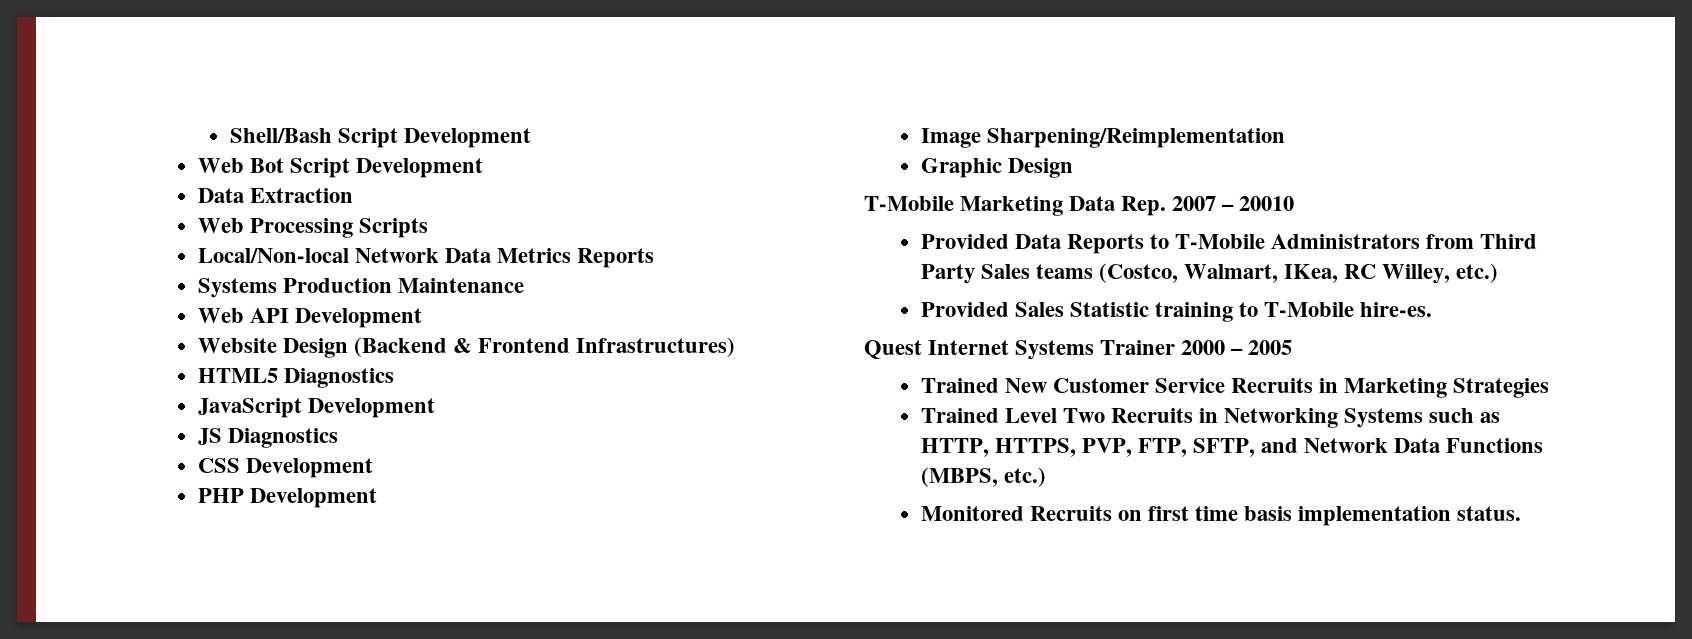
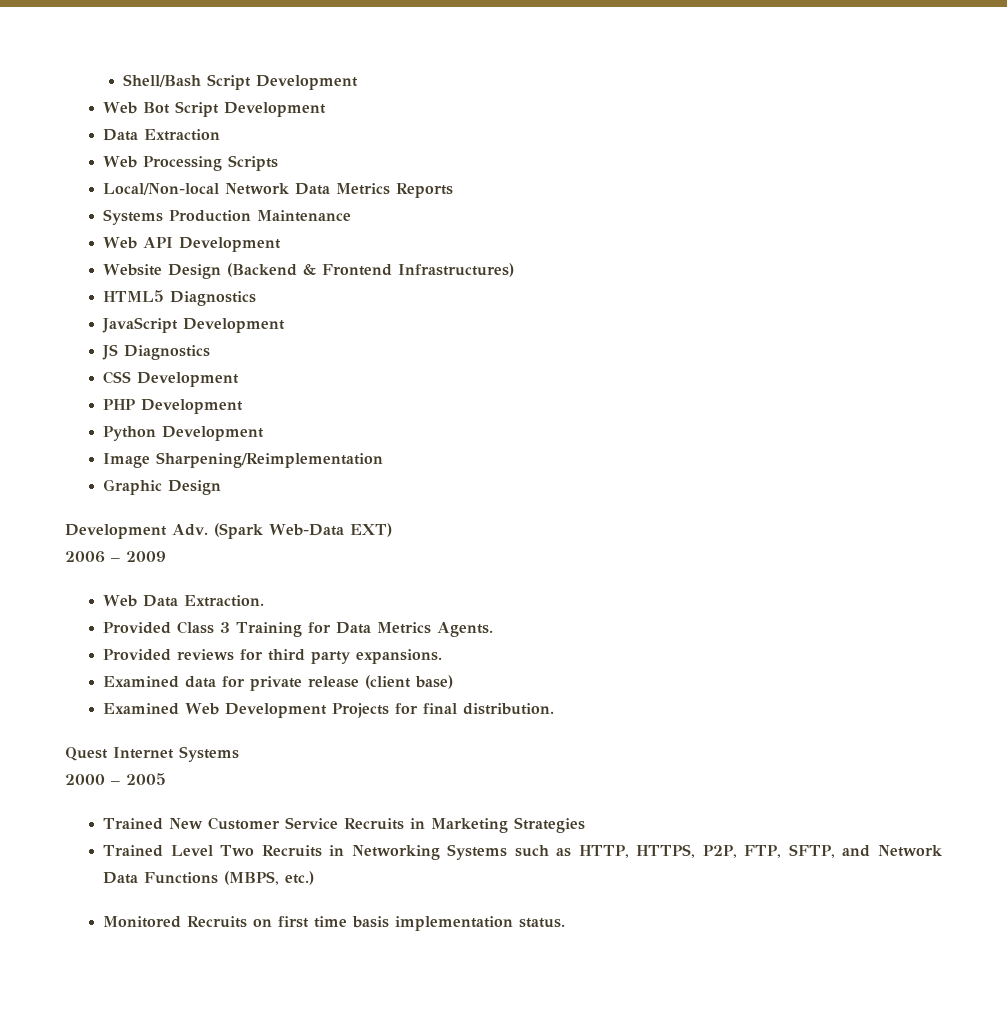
+ Python Development
- T-Mobile Marketing Data Rep. 2007 – 20010
- Provided Data Reports to T-Mobile Administrators from Third Party Sales teams (Costco, Walmart, IKea, RC Willey, etc.)
- Provided Sales Statistic training to T-Mobile hire-es.
+ Development Adv. (Spark Web-Data EXT)
+ 2006 – 2009
+ Web Data Extraction.
+ Provided Class 3 Training for Data Metrics Agents.
+ Provided reviews for third party expansions.
+ Examined data for private release (client base)
+ Examined Web Development Projects for final distribution.
- Quest Internet Systems Trainer 2000 – 2005
+ Quest Internet Systems
+ 2000 – 2005
- Trained Level Two Recruits in Networking Systems such as HTTP, HTTPS, PVP, FTP, SFTP, and Network Data Functions (MBPS, etc.)
+ Trained Level Two Recruits in Networking Systems such as HTTP, HTTPS, P2P, FTP, SFTP, and Network Data Functions (MBPS, etc.)

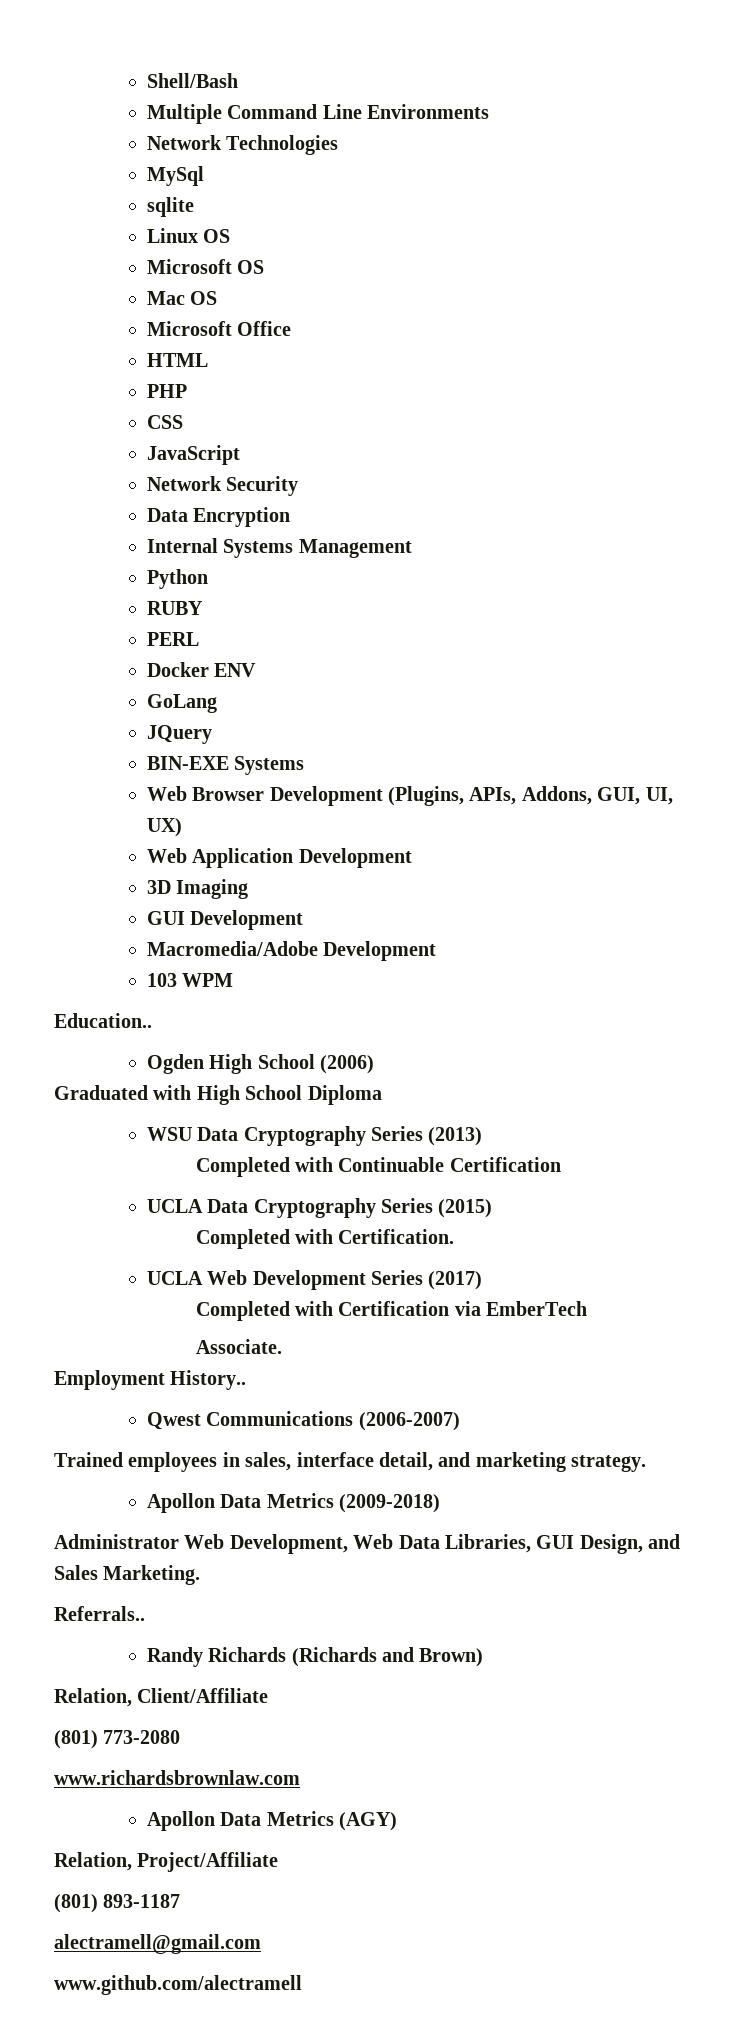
- Shell/Bash Script Development
- Web Bot Script Development
- Data Extraction
- Web Processing Scripts
- Local/Non-local Network Data Metrics Reports
- Systems Production Maintenance
- Web API Development
- Website Design (Backend & Frontend Infrastructures)
- HTML5 Diagnostics
- JavaScript Development
- JS Diagnostics
- CSS Development
- PHP Development
- Python Development
- Image Sharpening/Reimplementation
- Graphic Design
- Development Adv. (Spark Web-Data EXT)
- 2006 – 2009
- Web Data Extraction.
- Provided Class 3 Training for Data Metrics Agents.
- Provided reviews for third party expansions.
- Examined data for private release (client base)
- Examined Web Development Projects for final distribution.
- Quest Internet Systems
- 2000 – 2005
- Trained New Customer Service Recruits in Marketing Strategies
- Trained Level Two Recruits in Networking Systems such as HTTP, HTTPS, P2P, FTP, SFTP, and Network Data Functions (MBPS, etc.)
- Monitored Recruits on first time basis implementation status.
+ Shell/Bash
+ Multiple Command Line Environments
+ Network Technologies
+ MySql
+ sqlite
+ Linux OS
+ Microsoft OS
+ Mac OS
+ Microsoft Office
+ HTML
+ PHP
+ CSS
+ JavaScript
+ Network Security
+ Data Encryption
+ Internal Systems Management
+ Python
+ RUBY
+ PERL
+ Docker ENV
+ GoLang
+ JQuery
+ BIN-EXE Systems
+ Web Browser Development (Plugins, APIs, Addons, GUI, UI, UX)
+ Web Application Development
+ 3D Imaging
+ GUI Development
+ Macromedia/Adobe Development
+ 103 WPM
+ Education..
+ Ogden High School (2006)
+ Graduated with High School Diploma
+ WSU Data Cryptography Series (2013)
+ Completed with Continuable Certification
+ UCLA Data Cryptography Series (2015)
+ Completed with Certification.
+ UCLA Web Development Series (2017)
+ Completed with Certification via EmberTech
+ Associate.
+ Employment History..
+ Qwest Communications (2006-2007)
+ Trained employees in sales, interface detail, and marketing strategy.
+ Apollon Data Metrics (2009-2018)
+ Administrator Web Development, Web Data Libraries, GUI Design, and Sales Marketing.
+ Referrals..
+ Randy Richards (Richards and Brown)
+ Relation, Client/Affiliate
+ (801) 773-2080
+ www.richardsbrownlaw.com
+ Apollon Data Metrics (AGY)
+ Relation, Project/Affiliate
+ (801) 893-1187
+ alectramell@gmail.com
+ www.github.com/alectramell

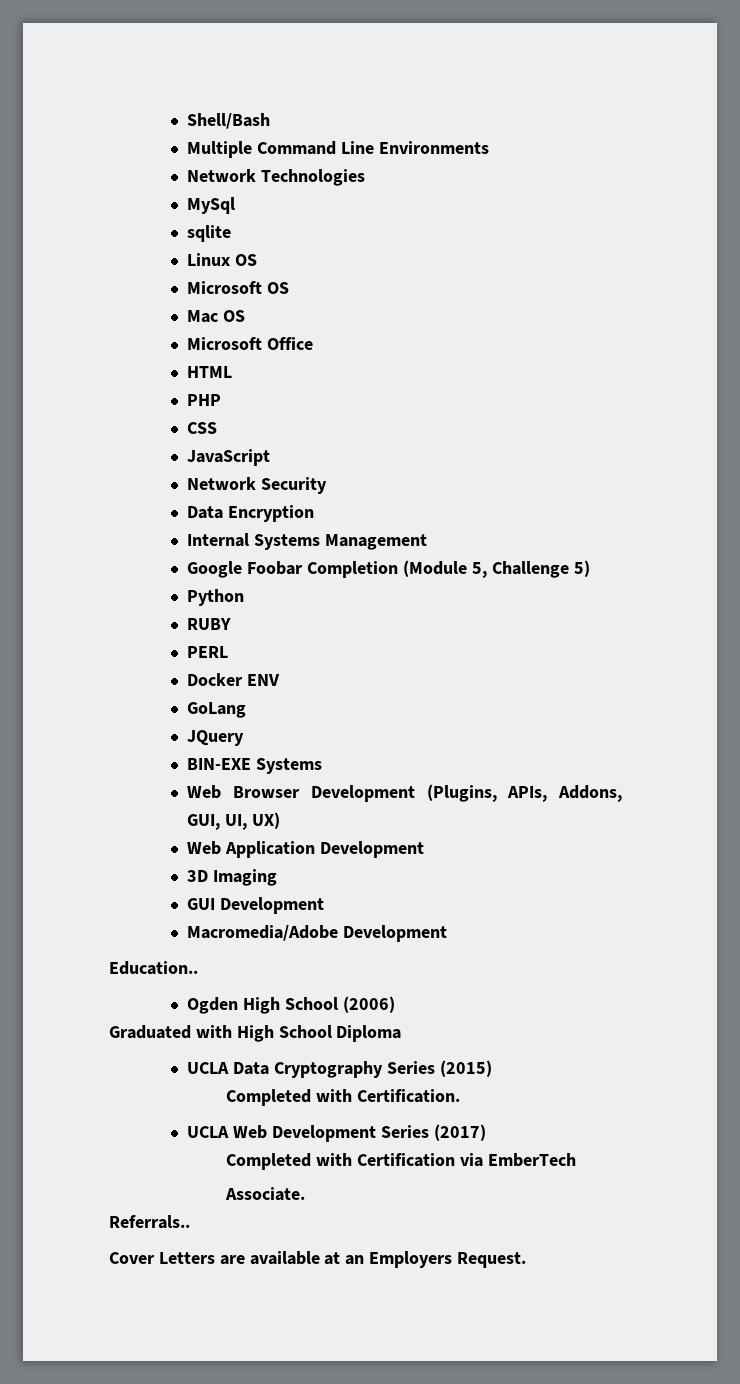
+ Google Foobar Completion (Module 5, Challenge 5)
- 103 WPM
- WSU Data Cryptography Series (2013)
- Completed with Continuable Certification
- Employment History..
- Qwest Communications (2006-2007)
- Trained employees in sales, interface detail, and marketing strategy.
- Apollon Data Metrics (2009-2018)
- Administrator Web Development, Web Data Libraries, GUI Design, and Sales Marketing.
  Referrals..
- Randy Richards (Richards and Brown)
- Relation, Client/Affiliate
- (801) 773-2080
- www.richardsbrownlaw.com
- Apollon Data Metrics (AGY)
- Relation, Project/Affiliate
- (801) 893-1187
- alectramell@gmail.com
- www.github.com/alectramell
+ Cover Letters are available at an Employers Request.

